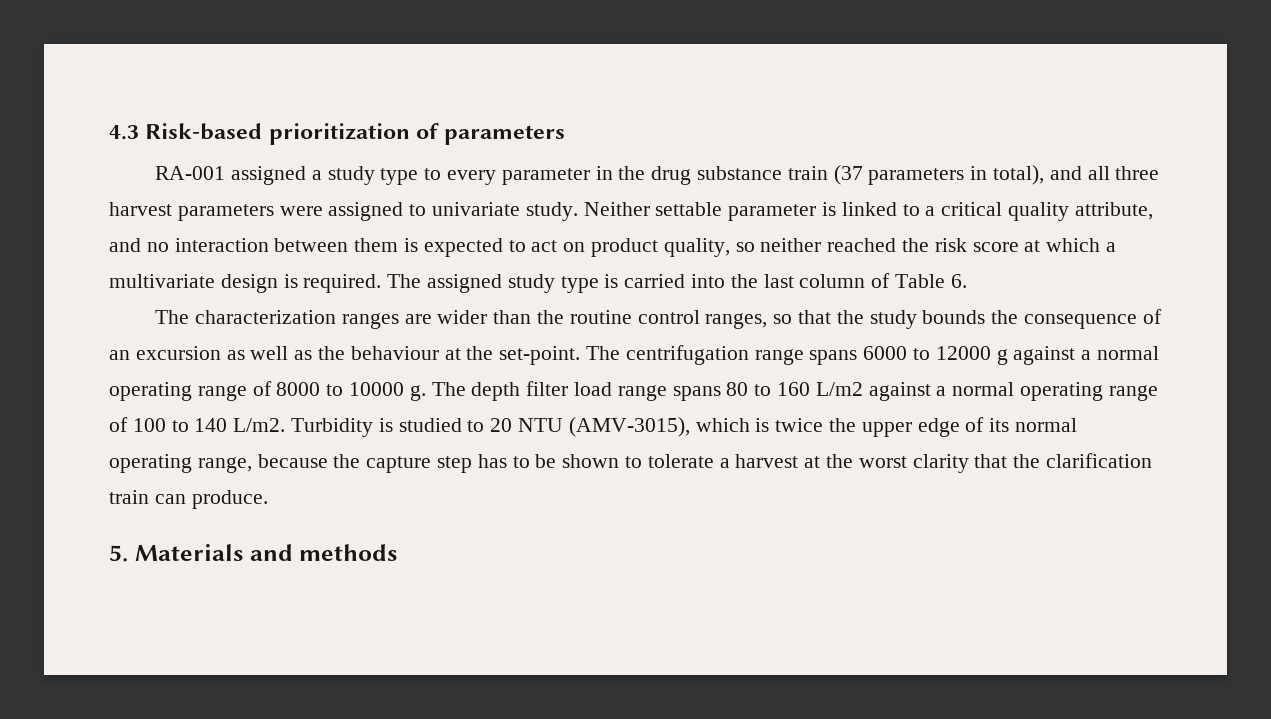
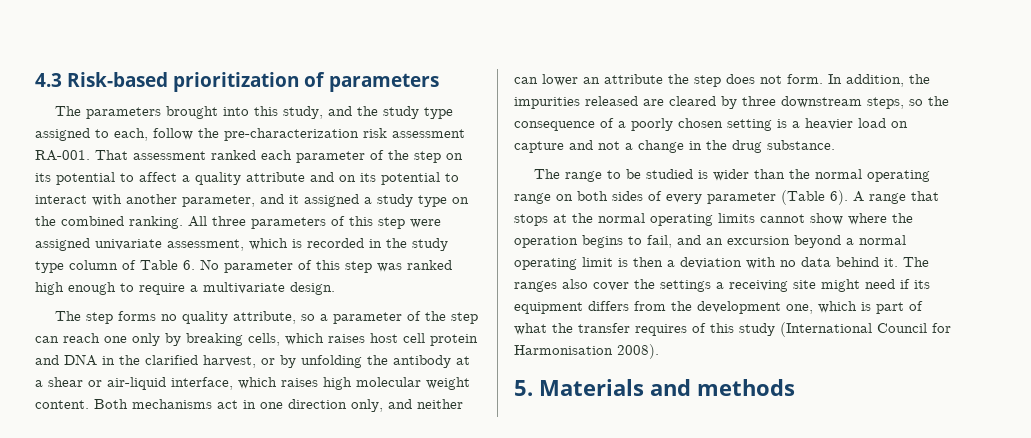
- RA-001 assigned a study type to every parameter in the drug substance train (37 parameters in total), and all three harvest parameters were assigned to univariate study. Neither settable parameter is linked to a critical quality attribute, and no interaction between them is expected to act on product quality, so neither reached the risk score at which a multivariate design is required. The assigned study type is carried into the last column of Table 6.
- The characterization ranges are wider than the routine control ranges, so that the study bounds the consequence of an excursion as well as the behaviour at the set-point. The centrifugation range spans 6000 to 12000 g against a normal operating range of 8000 to 10000 g. The depth filter load range spans 80 to 160 L/m2 against a normal operating range of 100 to 140 L/m2. Turbidity is studied to 20 NTU (AMV-3015), which is twice the upper edge of its normal operating range, because the capture step has to be shown to tolerate a harvest at the worst clarity that the clarification train can produce.
+ The parameters brought into this study, and the study type assigned to each, follow the pre-characterization risk assessment RA-001. That assessment ranked each parameter of the step on its potential to affect a quality attribute and on its potential to interact with another parameter, and it assigned a study type on the combined ranking. All three parameters of this step were assigned univariate assessment, which is recorded in the study type column of Table 6. No parameter of this step was ranked high enough to require a multivariate design.
+ The step forms no quality attribute, so a parameter of the step can reach one only by breaking cells, which raises host cell protein and DNA in the clarified harvest, or by unfolding the antibody at a shear or air-liquid interface, which raises high molecular weight content. Both mechanisms act in one direction only, and neither can lower an attribute the step does not form. In addition, the impurities released are cleared by three downstream steps, so the consequence of a poorly chosen setting is a heavier load on capture and not a change in the drug substance.
+ The range to be studied is wider than the normal operating range on both sides of every parameter (Table 6). A range that stops at the normal operating limits cannot show where the operation begins to fail, and an excursion beyond a normal operating limit is then a deviation with no data behind it. The ranges also cover the settings a receiving site might need if its equipment differs from the development one, which is part of what the transfer requires of this study (International Council for Harmonisation 2008).

